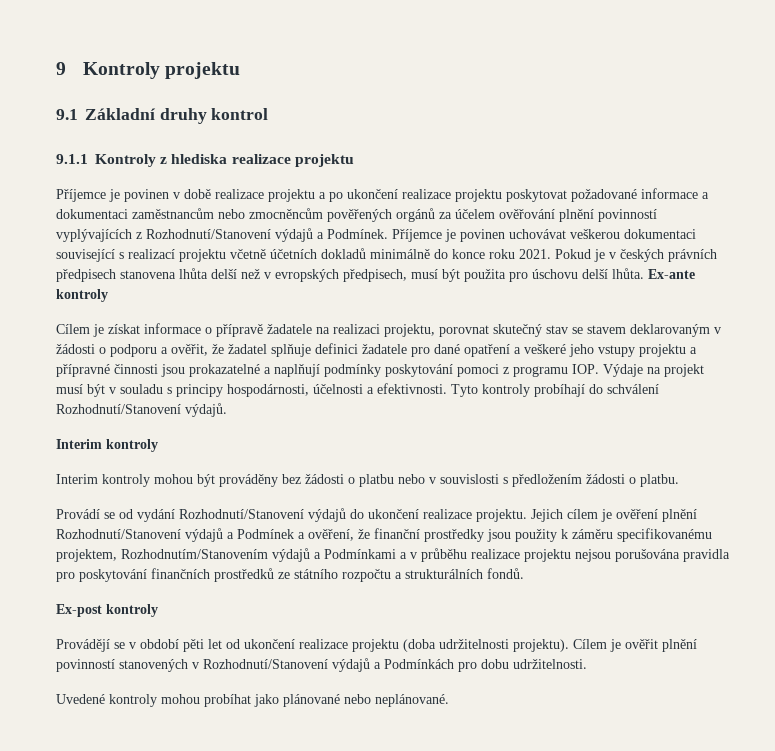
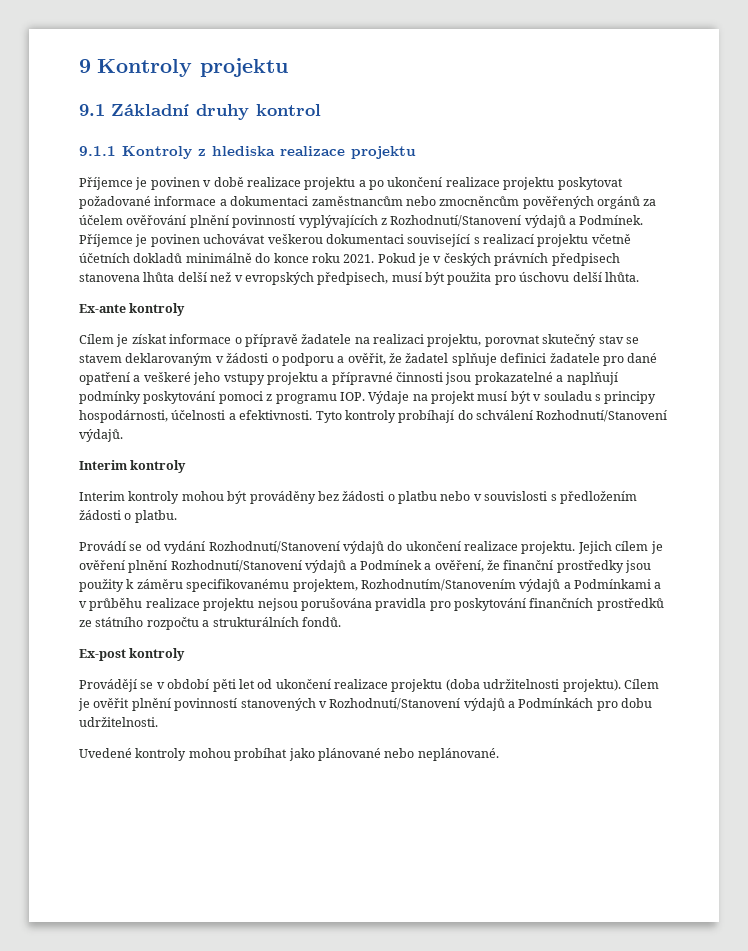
- Pokud je v českých právních předpisech stanovena lhůta delší než v evropských předpisech, musí být použita pro úschovu delší lhůta. Ex-ante kontroly
+ Pokud je v českých právních předpisech stanovena lhůta delší než v evropských předpisech, musí být použita pro úschovu delší lhůta.
+ Ex-ante kontroly

